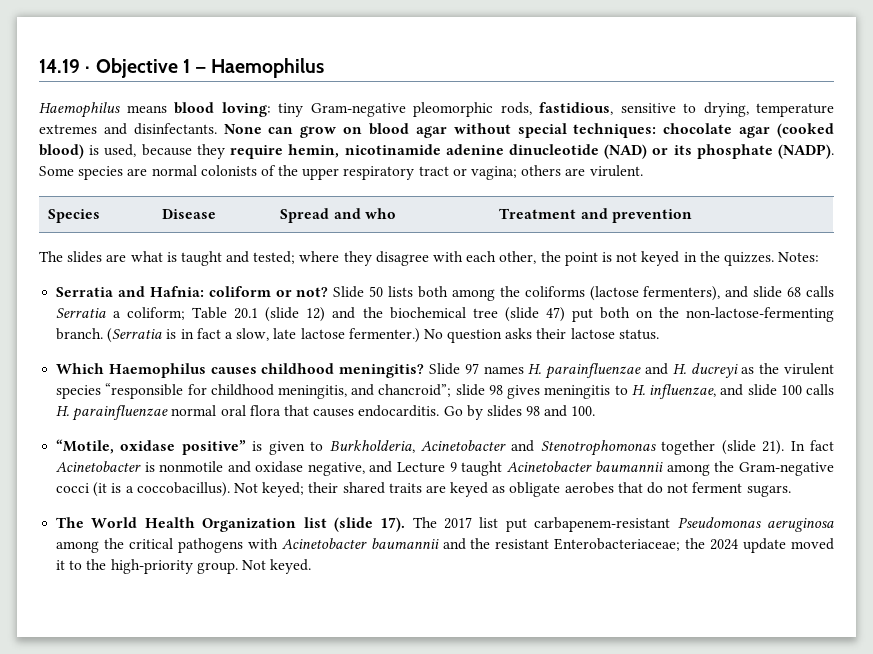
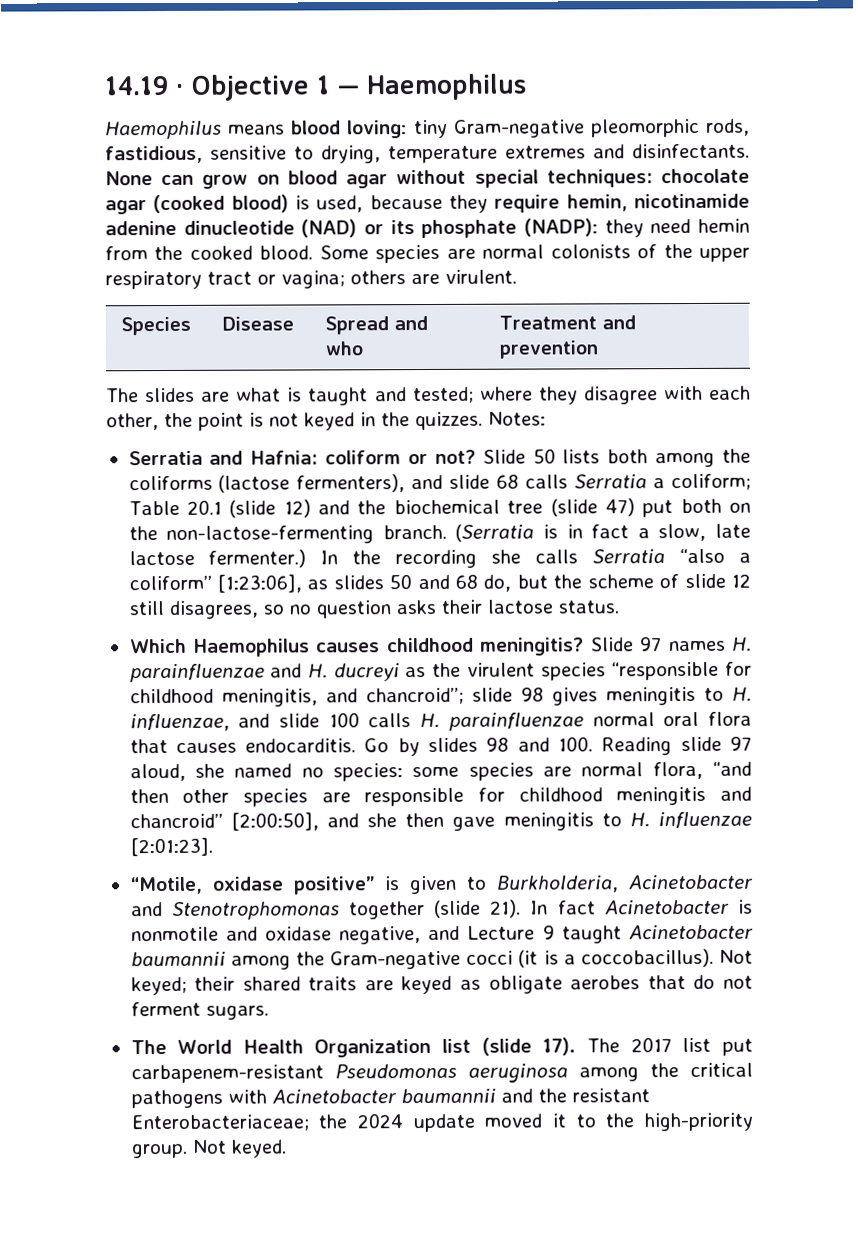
- None can grow on blood agar without special techniques: chocolate agar (cooked blood) is used, because they require hemin, nicotinamide adenine dinucleotide (NAD) or its phosphate (NADP).
+ None can grow on blood agar without special techniques: chocolate agar (cooked blood) is used, because they require hemin, nicotinamide adenine dinucleotide (NAD) or its phosphate (NADP): they need hemin from the cooked blood.
- No question asks their lactose status.
+ In the recording she calls Serratia “also a coliform” [1:23:06], as slides 50 and 68 do, but the scheme of slide 12 still disagrees, so no question asks their lactose status.
- Go by slides 98 and 100.
+ Go by slides 98 and 100. Reading slide 97 aloud, she named no species: some species are normal flora, “and then other species are responsible for childhood meningitis and chancroid” [2:00:50], and she then gave meningitis to H. influenzae [2:01:23].

